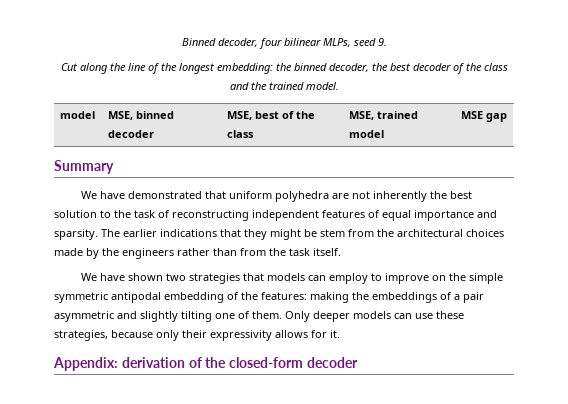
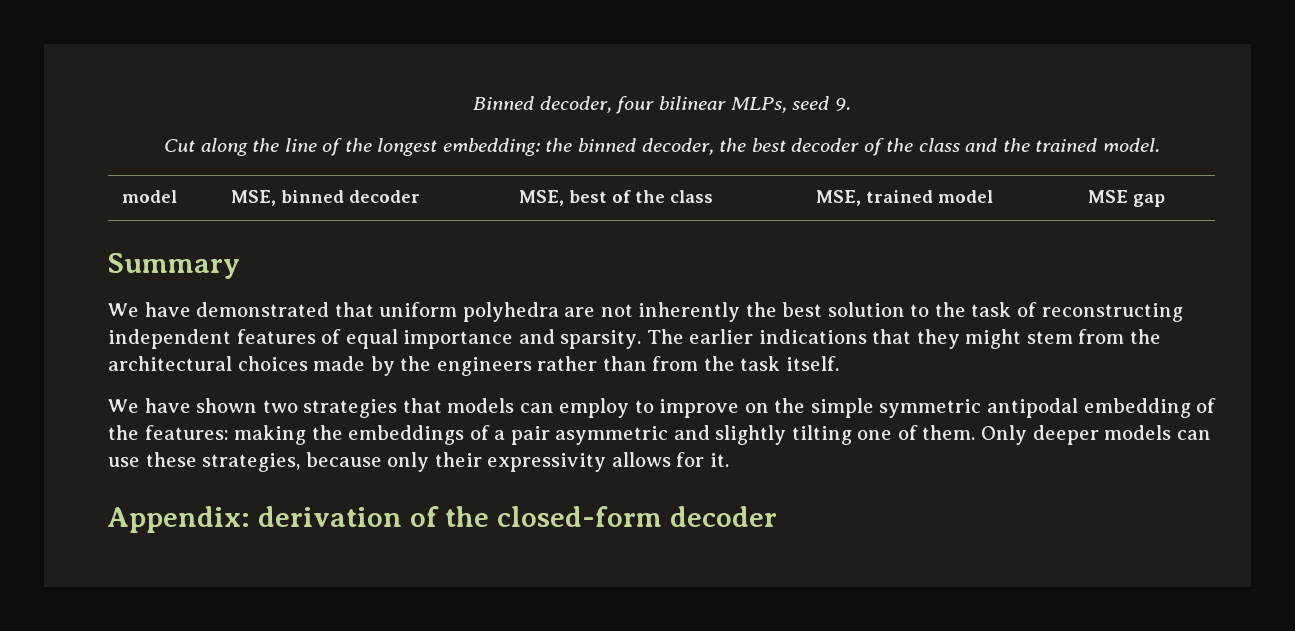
- The earlier indications that they might be stem from the architectural choices made by the engineers rather than from the task itself.
+ The earlier indications that they might stem from the architectural choices made by the engineers rather than from the task itself.

